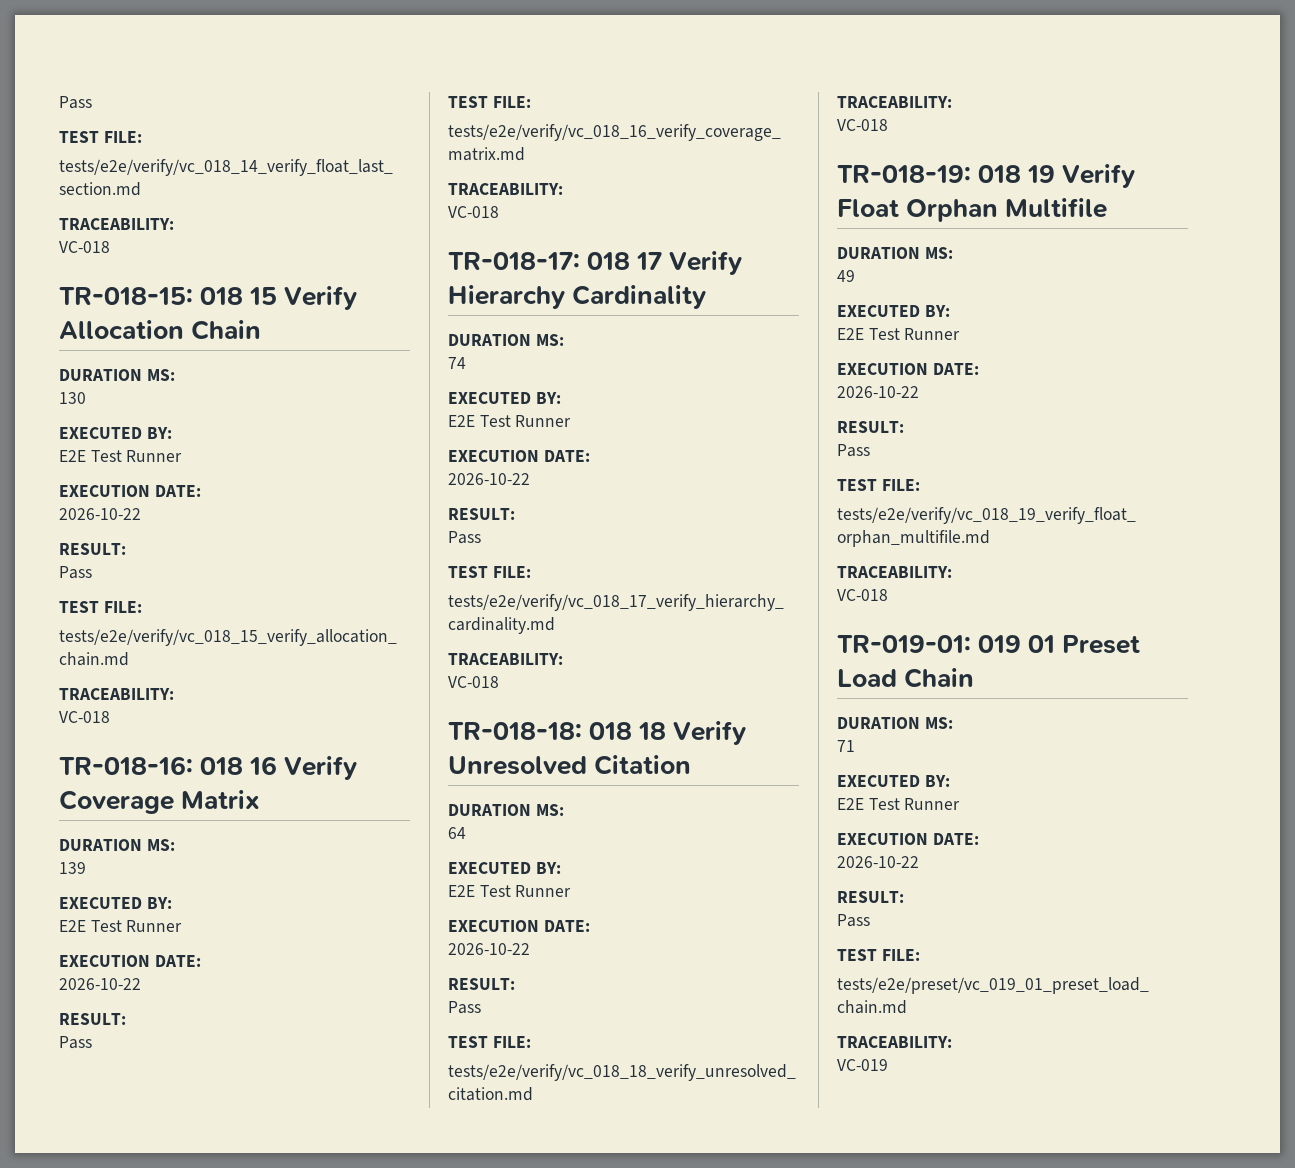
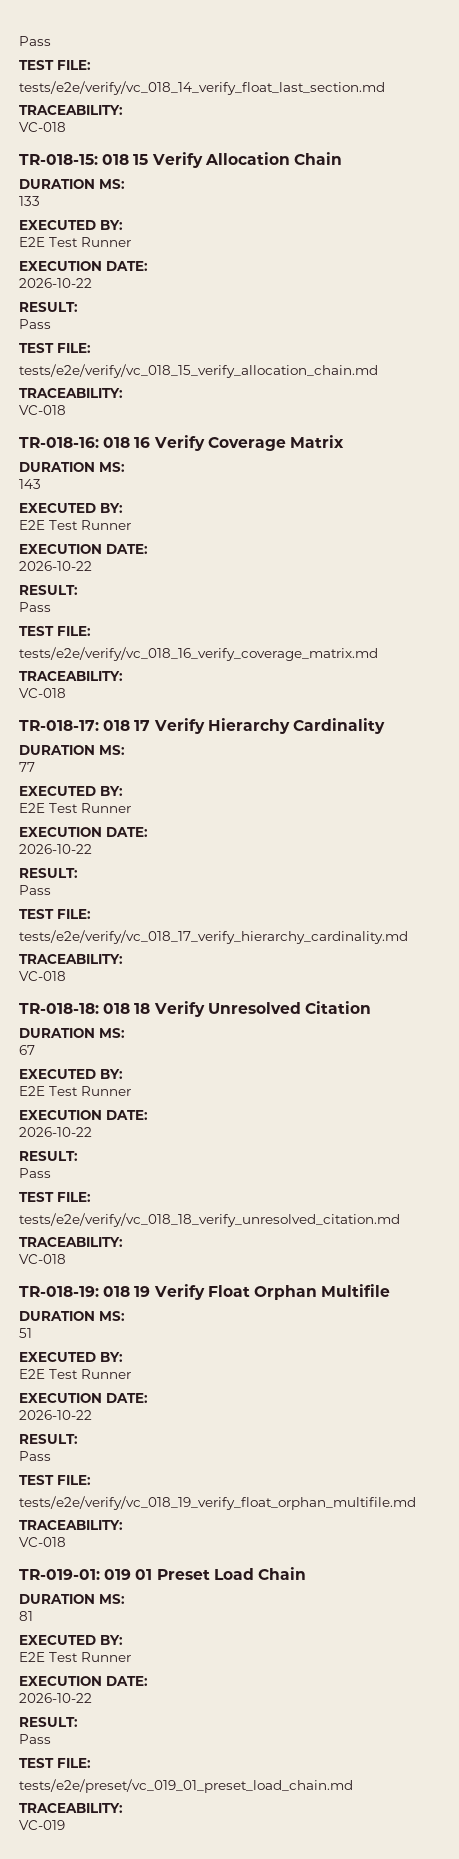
- 130
+ 133
- 139
+ 143
- 74
+ 77
- 64
+ 67
- 49
+ 51
- 71
+ 81

